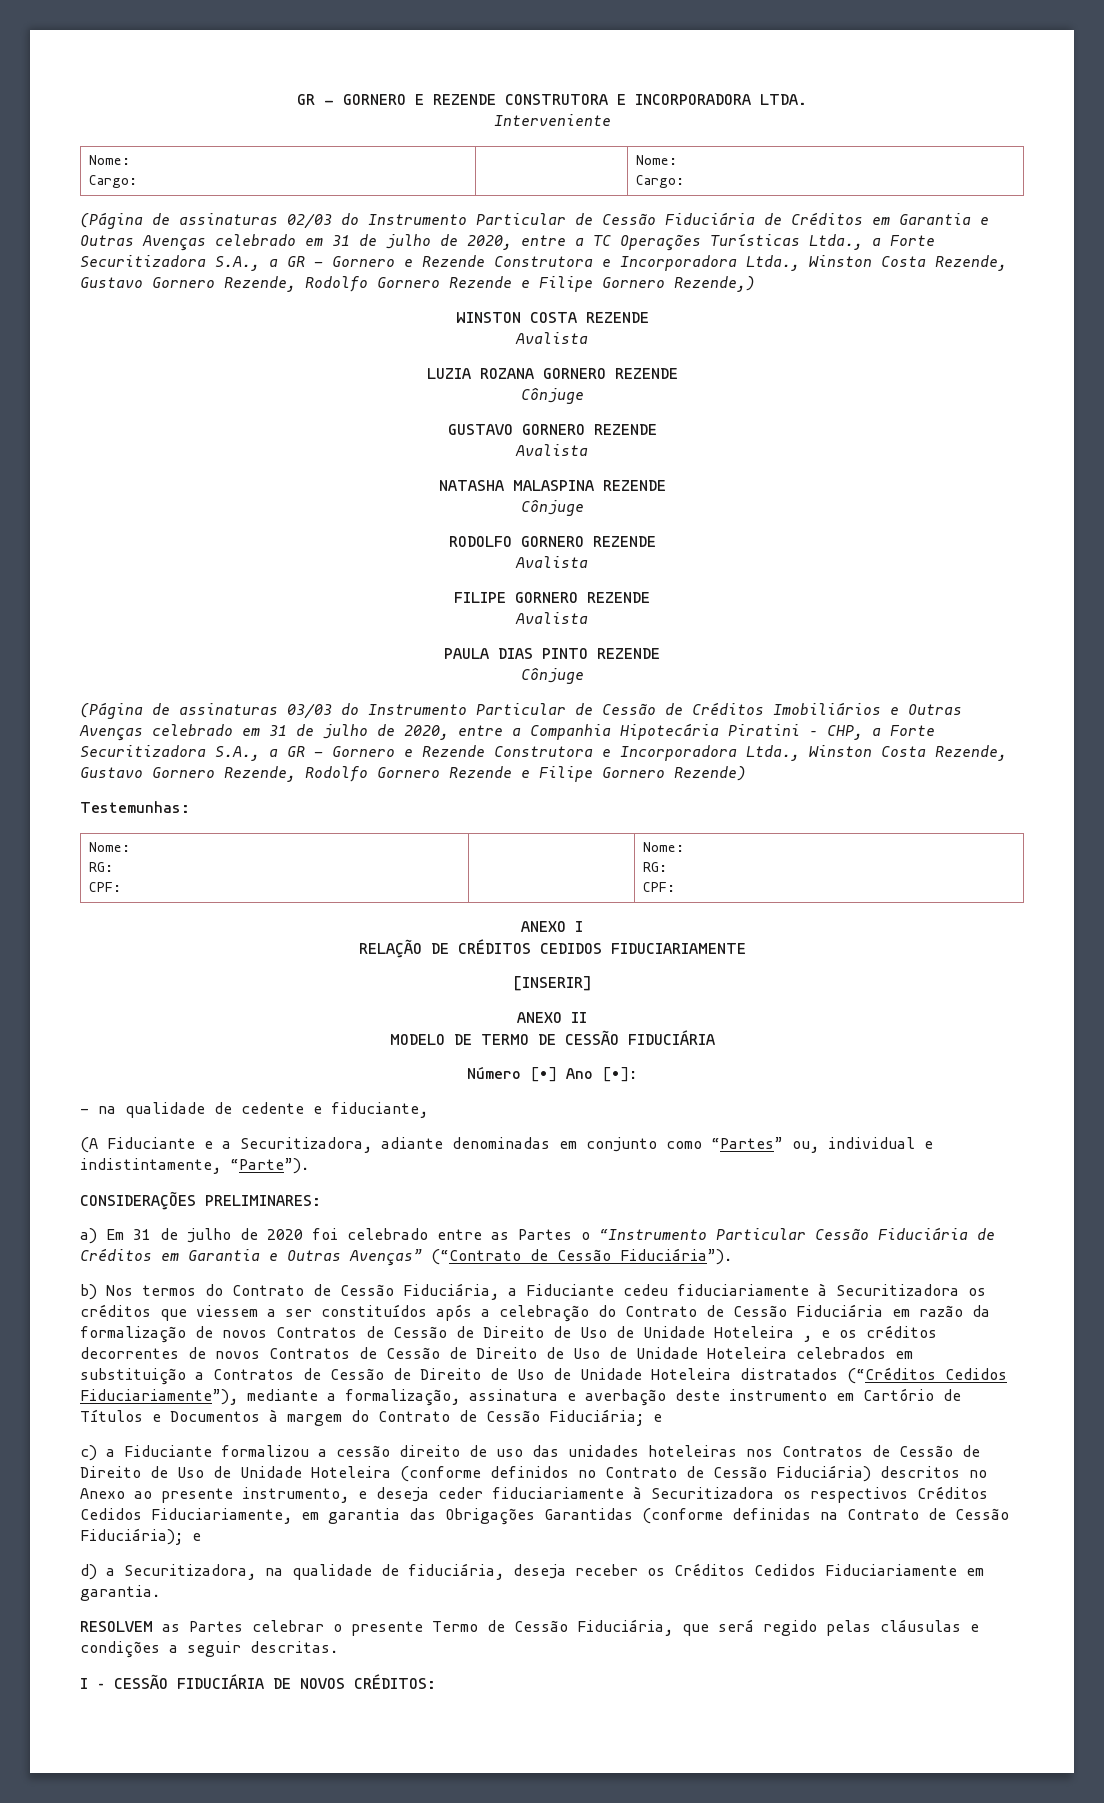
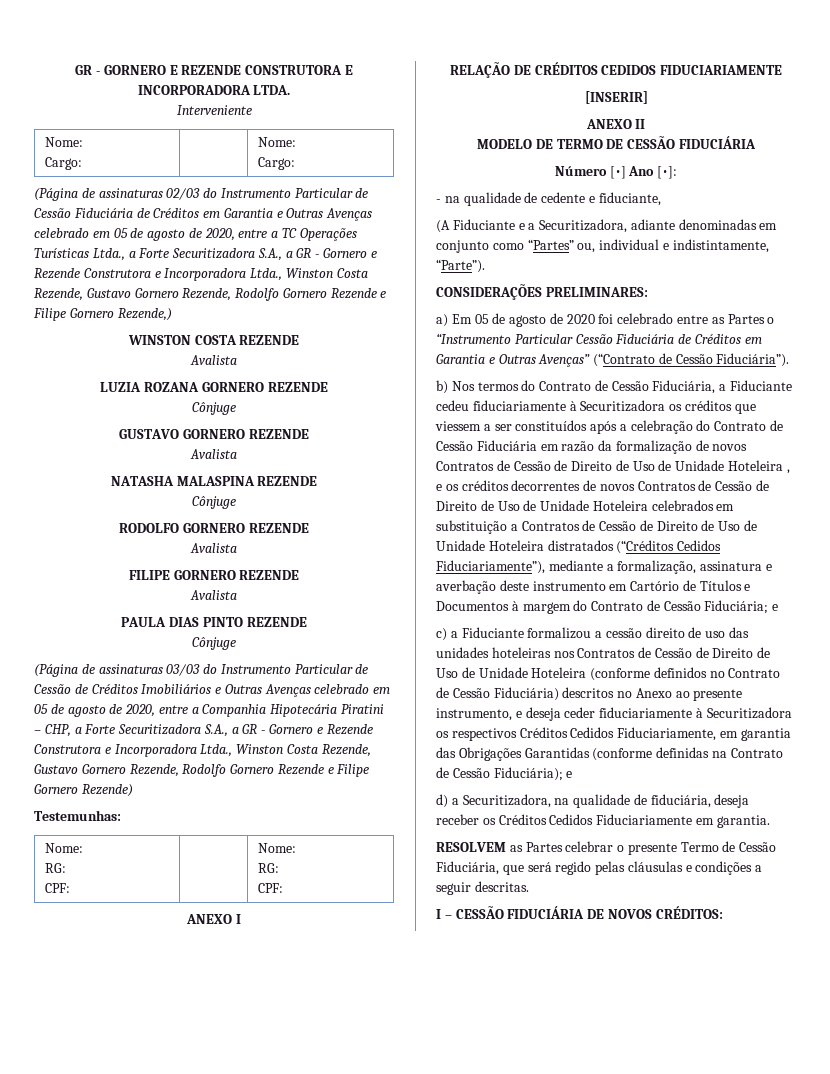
- (Página de assinaturas 02/03 do Instrumento Particular de Cessão Fiduciária de Créditos em Garantia e Outras Avenças celebrado em 31 de julho de 2020, entre a TC Operações Turísticas Ltda., a Forte Securitizadora S.A., a GR - Gornero e Rezende Construtora e Incorporadora Ltda., Winston Costa Rezende, Gustavo Gornero Rezende, Rodolfo Gornero Rezende e Filipe Gornero Rezende,)
+ (Página de assinaturas 02/03 do Instrumento Particular de Cessão Fiduciária de Créditos em Garantia e Outras Avenças celebrado em 05 de agosto de 2020, entre a TC Operações Turísticas Ltda., a Forte Securitizadora S.A., a GR - Gornero e Rezende Construtora e Incorporadora Ltda., Winston Costa Rezende, Gustavo Gornero Rezende, Rodolfo Gornero Rezende e Filipe Gornero Rezende,)
- (Página de assinaturas 03/03 do Instrumento Particular de Cessão de Créditos Imobiliários e Outras Avenças celebrado em 31 de julho de 2020, entre a Companhia Hipotecária Piratini – CHP, a Forte Securitizadora S.A., a GR - Gornero e Rezende Construtora e Incorporadora Ltda., Winston Costa Rezende, Gustavo Gornero Rezende, Rodolfo Gornero Rezende e Filipe Gornero Rezende)
+ (Página de assinaturas 03/03 do Instrumento Particular de Cessão de Créditos Imobiliários e Outras Avenças celebrado em 05 de agosto de 2020, entre a Companhia Hipotecária Piratini – CHP, a Forte Securitizadora S.A., a GR - Gornero e Rezende Construtora e Incorporadora Ltda., Winston Costa Rezende, Gustavo Gornero Rezende, Rodolfo Gornero Rezende e Filipe Gornero Rezende)
- a) Em 31 de julho de 2020 foi celebrado entre as Partes o “Instrumento Particular Cessão Fiduciária de Créditos em Garantia e Outras Avenças” (“Contrato de Cessão Fiduciária”).
+ a) Em 05 de agosto de 2020 foi celebrado entre as Partes o “Instrumento Particular Cessão Fiduciária de Créditos em Garantia e Outras Avenças” (“Contrato de Cessão Fiduciária”).

